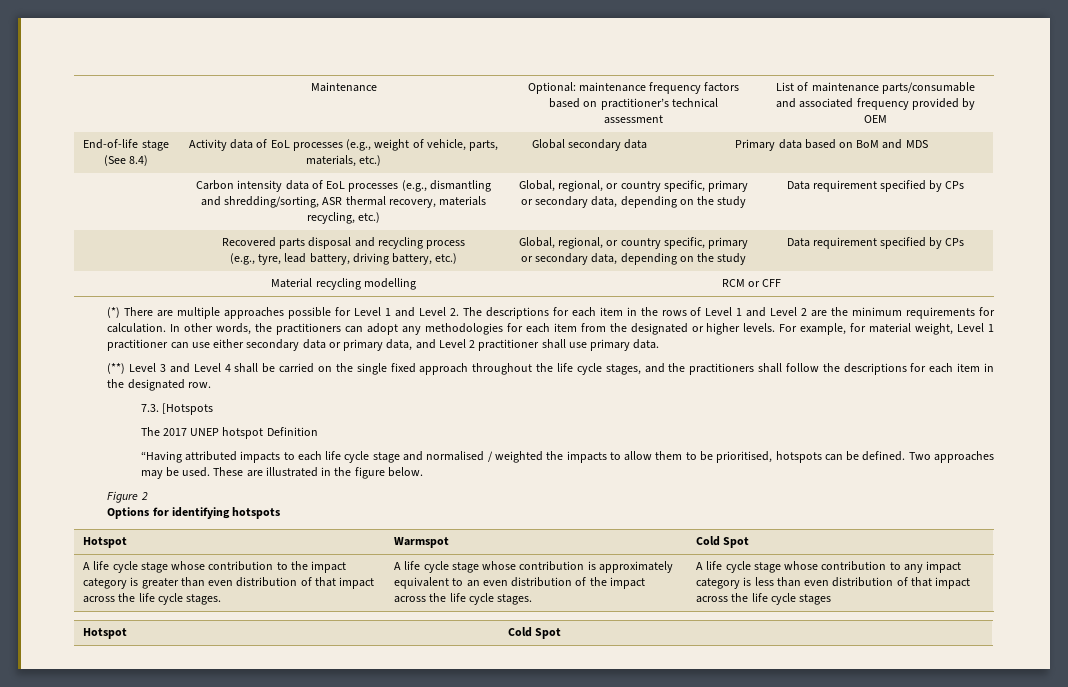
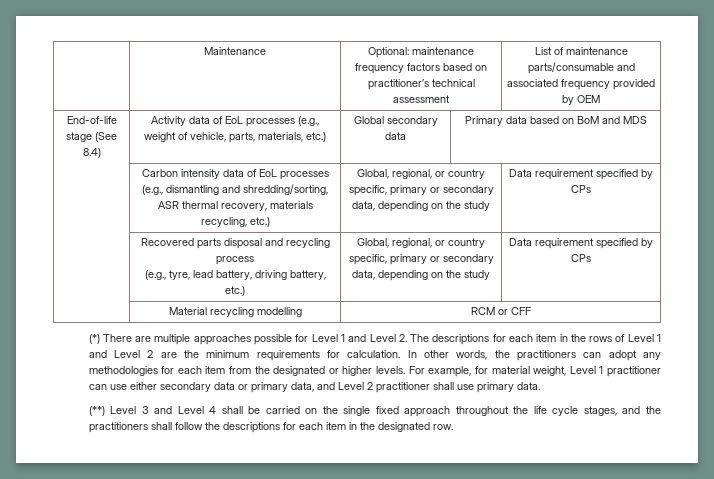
- 7.3. [Hotspots
- The 2017 UNEP hotspot Definition
- “Having attributed impacts to each life cycle stage and normalised / weighted the impacts to allow them to be prioritised, hotspots can be defined. Two approaches may be used. These are illustrated in the figure below.
- Figure 2
- Options for identifying hotspots
- Hotspot | Warmspot | Cold Spot
- A life cycle stage whose contribution to the impact category is greater than even distribution of that impact across the life cycle stages. | A life cycle stage whose contribution is approximately equivalent to an even distribution of the impact across the life cycle stages. | A life cycle stage whose contribution to any impact category is less than even distribution of that impact across the life cycle stages
- Hotspot | Cold Spot

